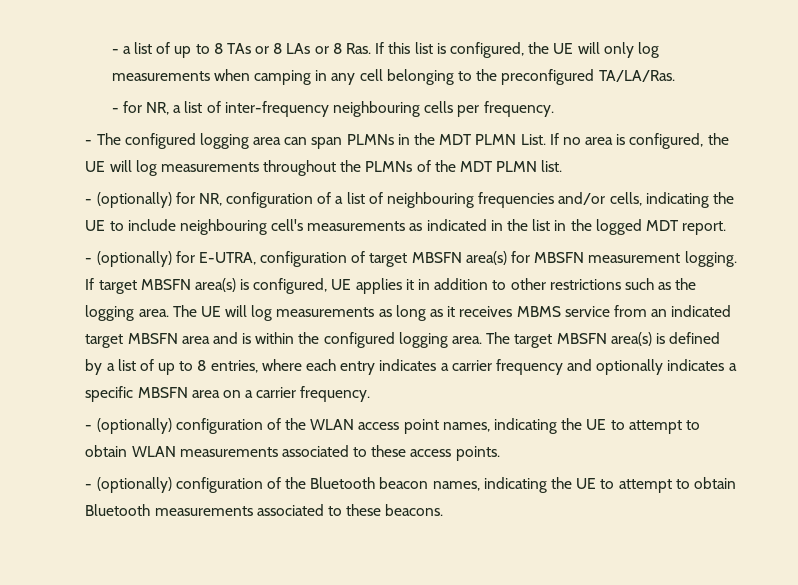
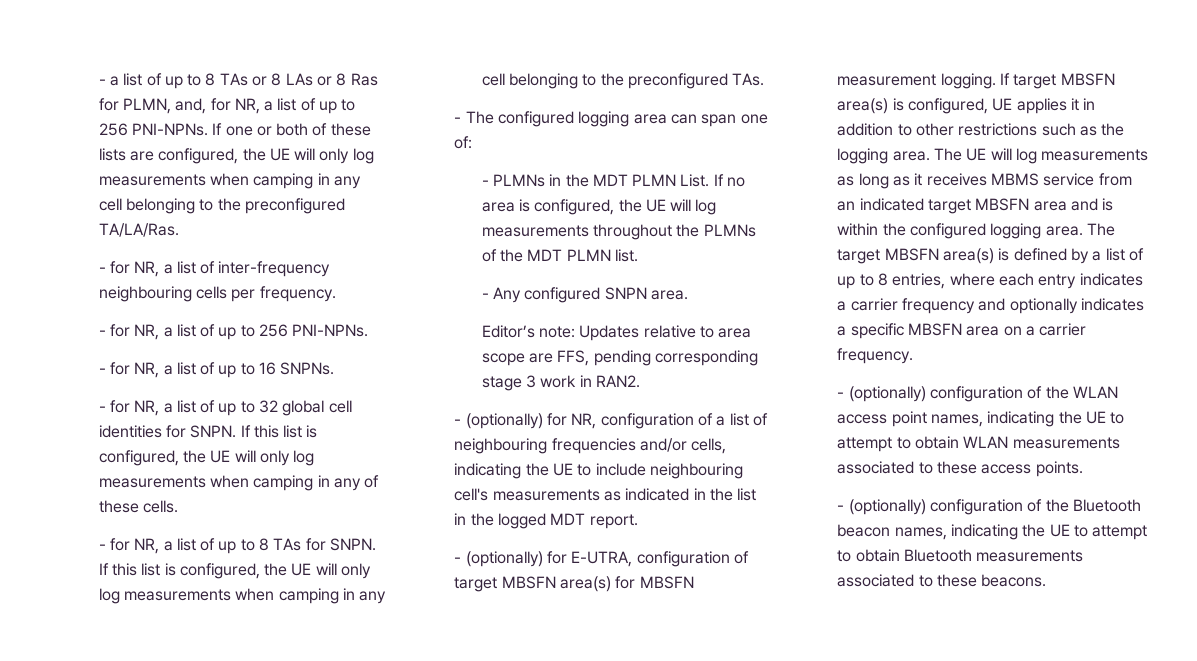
- - a list of up to 8 TAs or 8 LAs or 8 Ras. If this list is configured, the UE will only log measurements when camping in any cell belonging to the preconfigured TA/LA/Ras.
+ - a list of up to 8 TAs or 8 LAs or 8 Ras for PLMN, and, for NR, a list of up to 256 PNI-NPNs. If one or both of these lists are configured, the UE will only log measurements when camping in any cell belonging to the preconfigured TA/LA/Ras.
+ - for NR, a list of up to 256 PNI-NPNs.
+ - for NR, a list of up to 16 SNPNs.
+ - for NR, a list of up to 32 global cell identities for SNPN. If this list is configured, the UE will only log measurements when camping in any of these cells.
+ - for NR, a list of up to 8 TAs for SNPN. If this list is configured, the UE will only log measurements when camping in any cell belonging to the preconfigured TAs.
- - The configured logging area can span PLMNs in the MDT PLMN List.
+ - The configured logging area can span one of:
+ - PLMNs in the MDT PLMN List.
+ - Any configured SNPN area.
+ Editor’s note: Updates relative to area scope are FFS, pending corresponding stage 3 work in RAN2.

